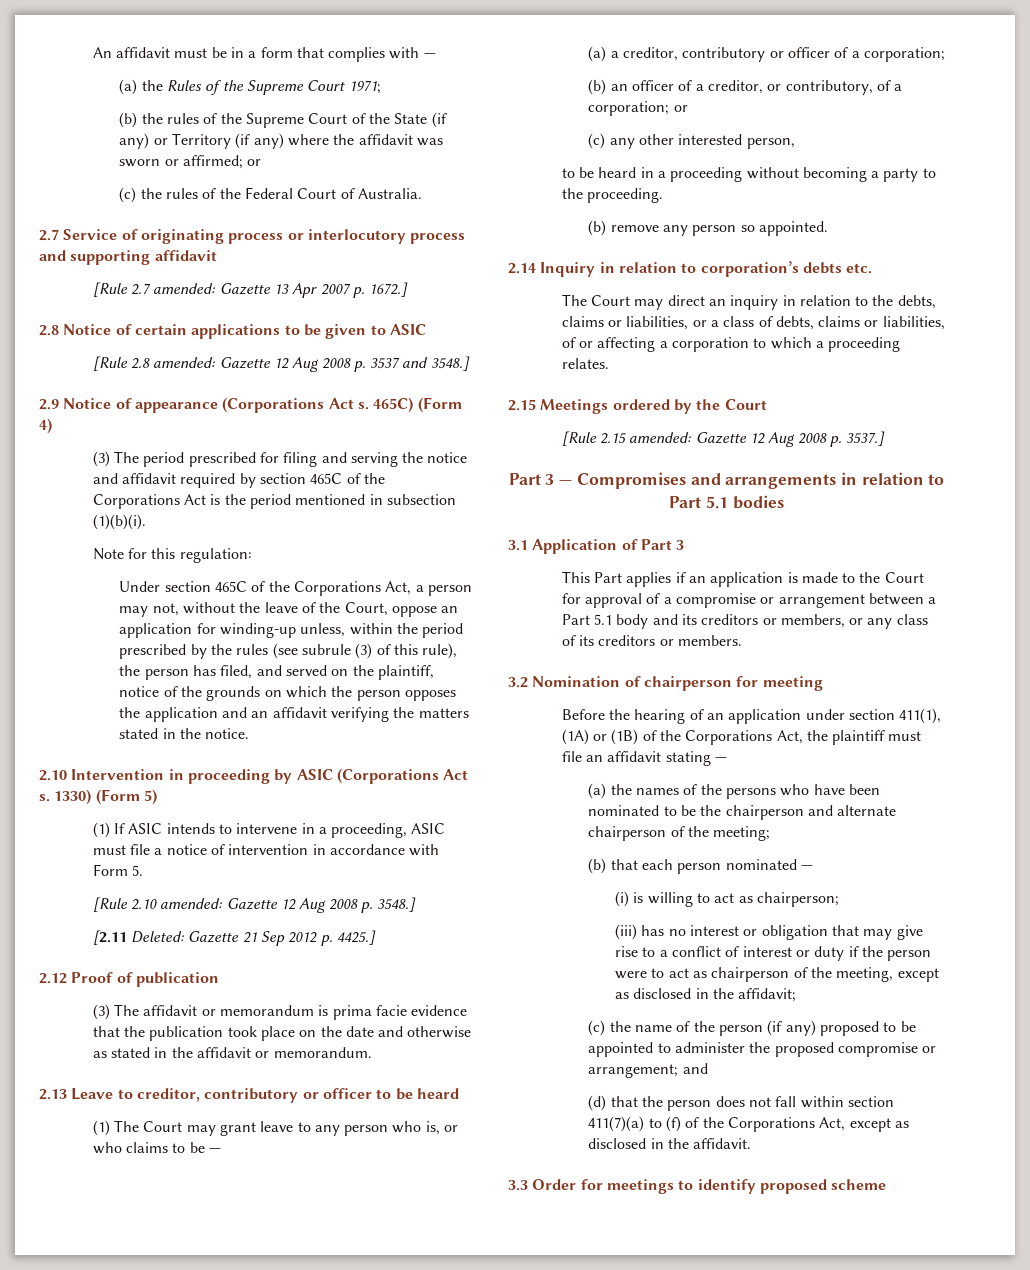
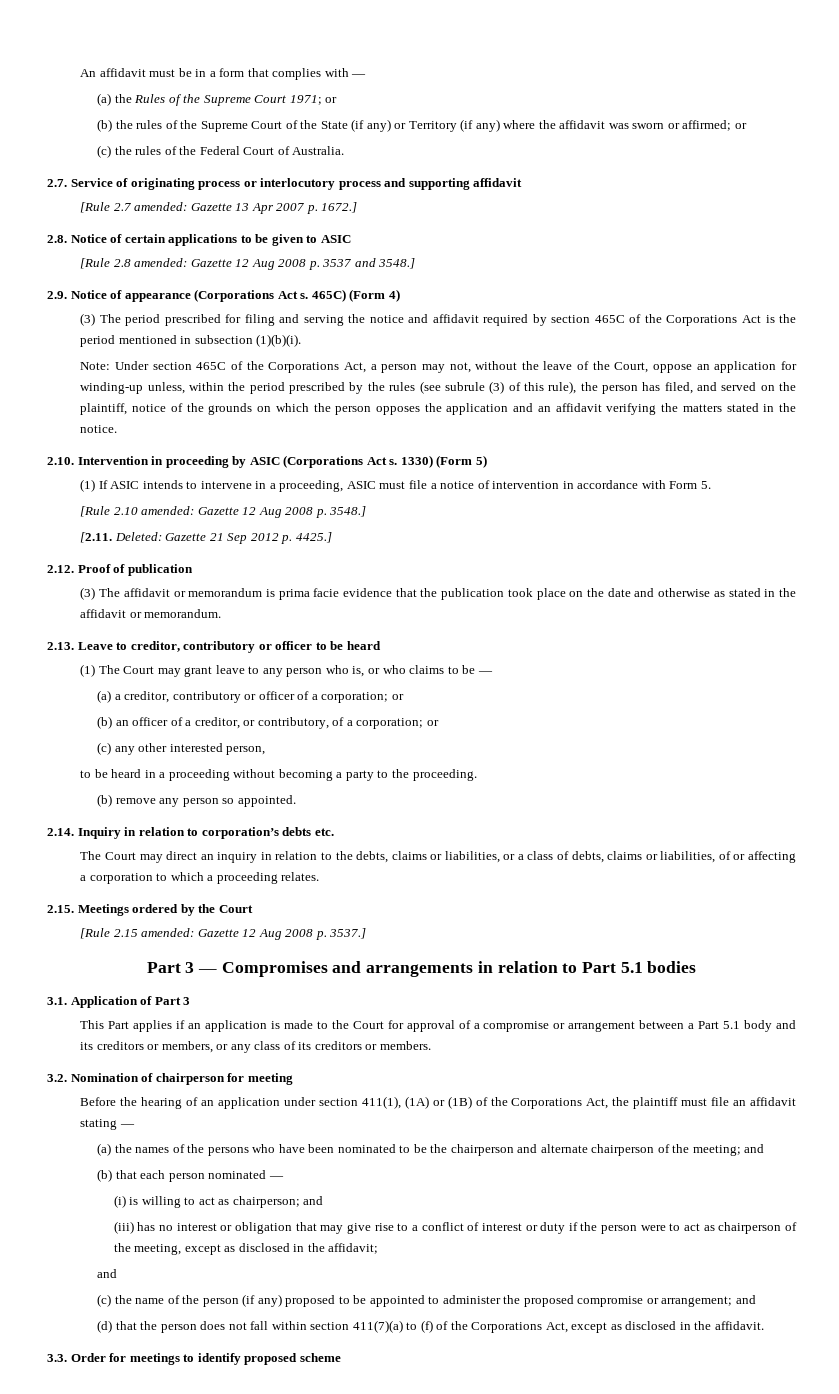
- (a) the Rules of the Supreme Court 1971;
+ (a) the Rules of the Supreme Court 1971; or
- 2.7 Service of originating process or interlocutory process and supporting affidavit
+ 2.7. Service of originating process or interlocutory process and supporting affidavit
- 2.8 Notice of certain applications to be given to ASIC
+ 2.8. Notice of certain applications to be given to ASIC
- 2.9 Notice of appearance (Corporations Act s.
+ 2.9. Notice of appearance (Corporations Act s.
- Note for this regulation:
- Under section 465C of the Corporations Act, a person may not, without the leave of the Court, oppose an application for winding-up unless, within the period prescribed by the rules (see subrule (3) of this rule), the person has filed, and served on the plaintiff, notice of the grounds on which the person opposes the application and an affidavit verifying the matters stated in the notice.
+ Note: Under section 465C of the Corporations Act, a person may not, without the leave of the Court, oppose an application for winding-up unless, within the period prescribed by the rules (see subrule (3) of this rule), the person has filed, and served on the plaintiff, notice of the grounds on which the person opposes the application and an affidavit verifying the matters stated in the notice.
- 2.10 Intervention in proceeding by ASIC (Corporations Act s.
+ 2.10. Intervention in proceeding by ASIC (Corporations Act s.
- [2.11 Deleted: Gazette 21 Sep 2012 p. 4425.]
+ [2.11. Deleted: Gazette 21 Sep 2012 p. 4425.]
- 2.12 Proof of publication
+ 2.12. Proof of publication
- 2.13 Leave to creditor, contributory or officer to be heard
+ 2.13. Leave to creditor, contributory or officer to be heard
- (a) a creditor, contributory or officer of a corporation;
+ (a) a creditor, contributory or officer of a corporation; or
- 2.14 Inquiry in relation to corporation’s debts etc.
+ 2.14. Inquiry in relation to corporation’s debts etc.
- 2.15 Meetings ordered by the Court
+ 2.15. Meetings ordered by the Court
- 3.1 Application of Part 3
+ 3.1. Application of Part 3
- 3.2 Nomination of chairperson for meeting
+ 3.2. Nomination of chairperson for meeting
- (a) the names of the persons who have been nominated to be the chairperson and alternate chairperson of the meeting;
+ (a) the names of the persons who have been nominated to be the chairperson and alternate chairperson of the meeting; and
- (i) is willing to act as chairperson;
+ (i) is willing to act as chairperson; and
  (iii) has no interest or obligation that may give rise to a conflict of interest or duty if the person were to act as chairperson of the meeting, except as disclosed in the affidavit;
+ and
- 3.3 Order for meetings to identify proposed scheme
+ 3.3. Order for meetings to identify proposed scheme

